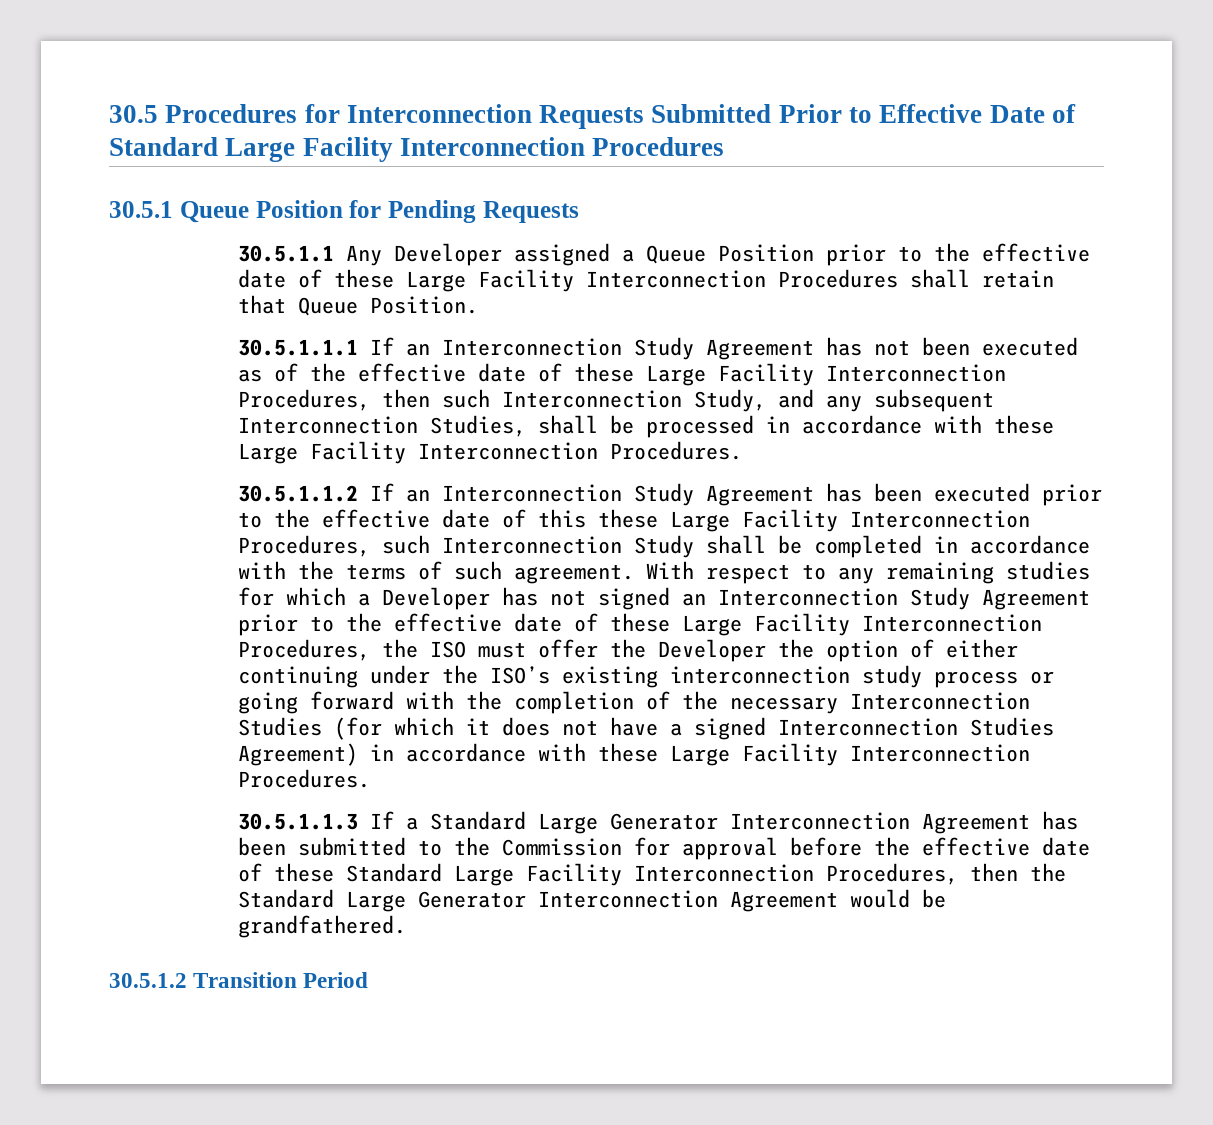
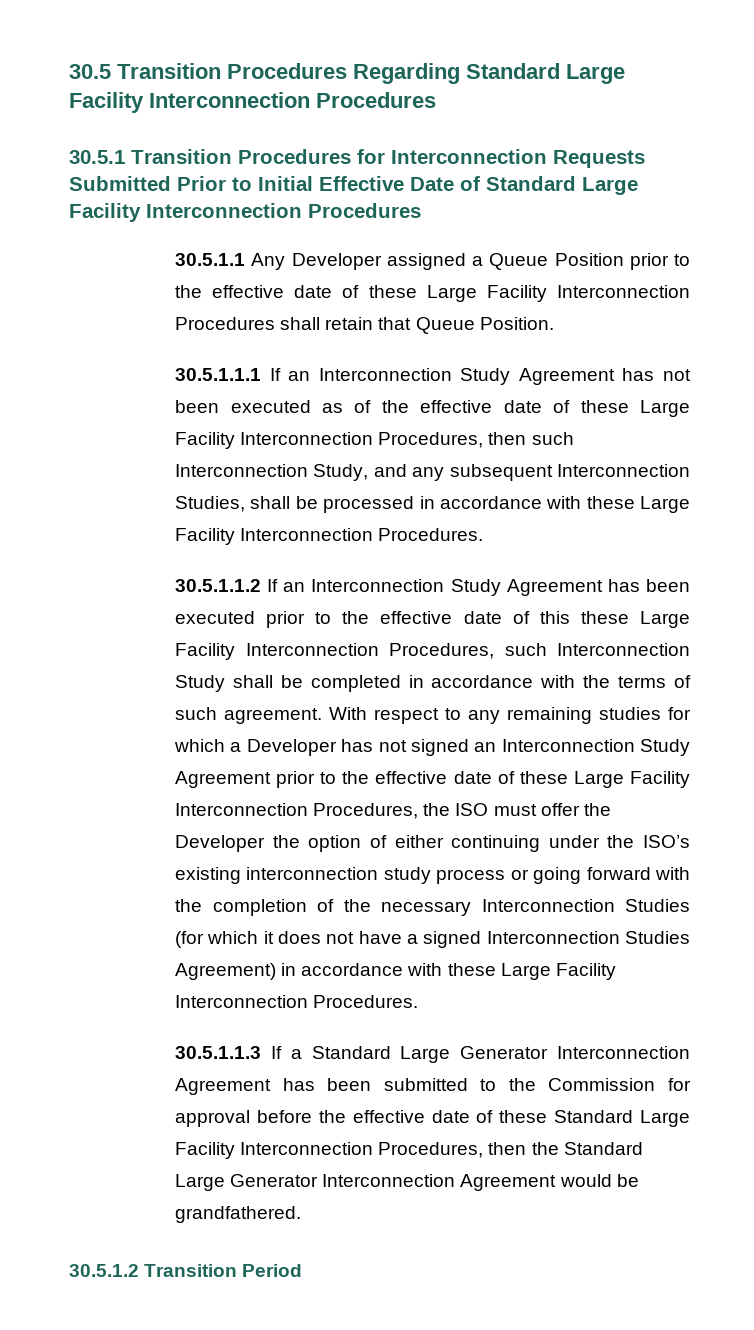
- 30.5 Procedures for Interconnection Requests Submitted Prior to Effective Date of Standard Large Facility Interconnection Procedures
+ 30.5 Transition Procedures Regarding Standard Large Facility Interconnection Procedures
+ 30.5.1 Transition Procedures for Interconnection Requests Submitted Prior to Initial Effective Date of Standard Large Facility Interconnection Procedures
- 30.5.1 Queue Position for Pending Requests

